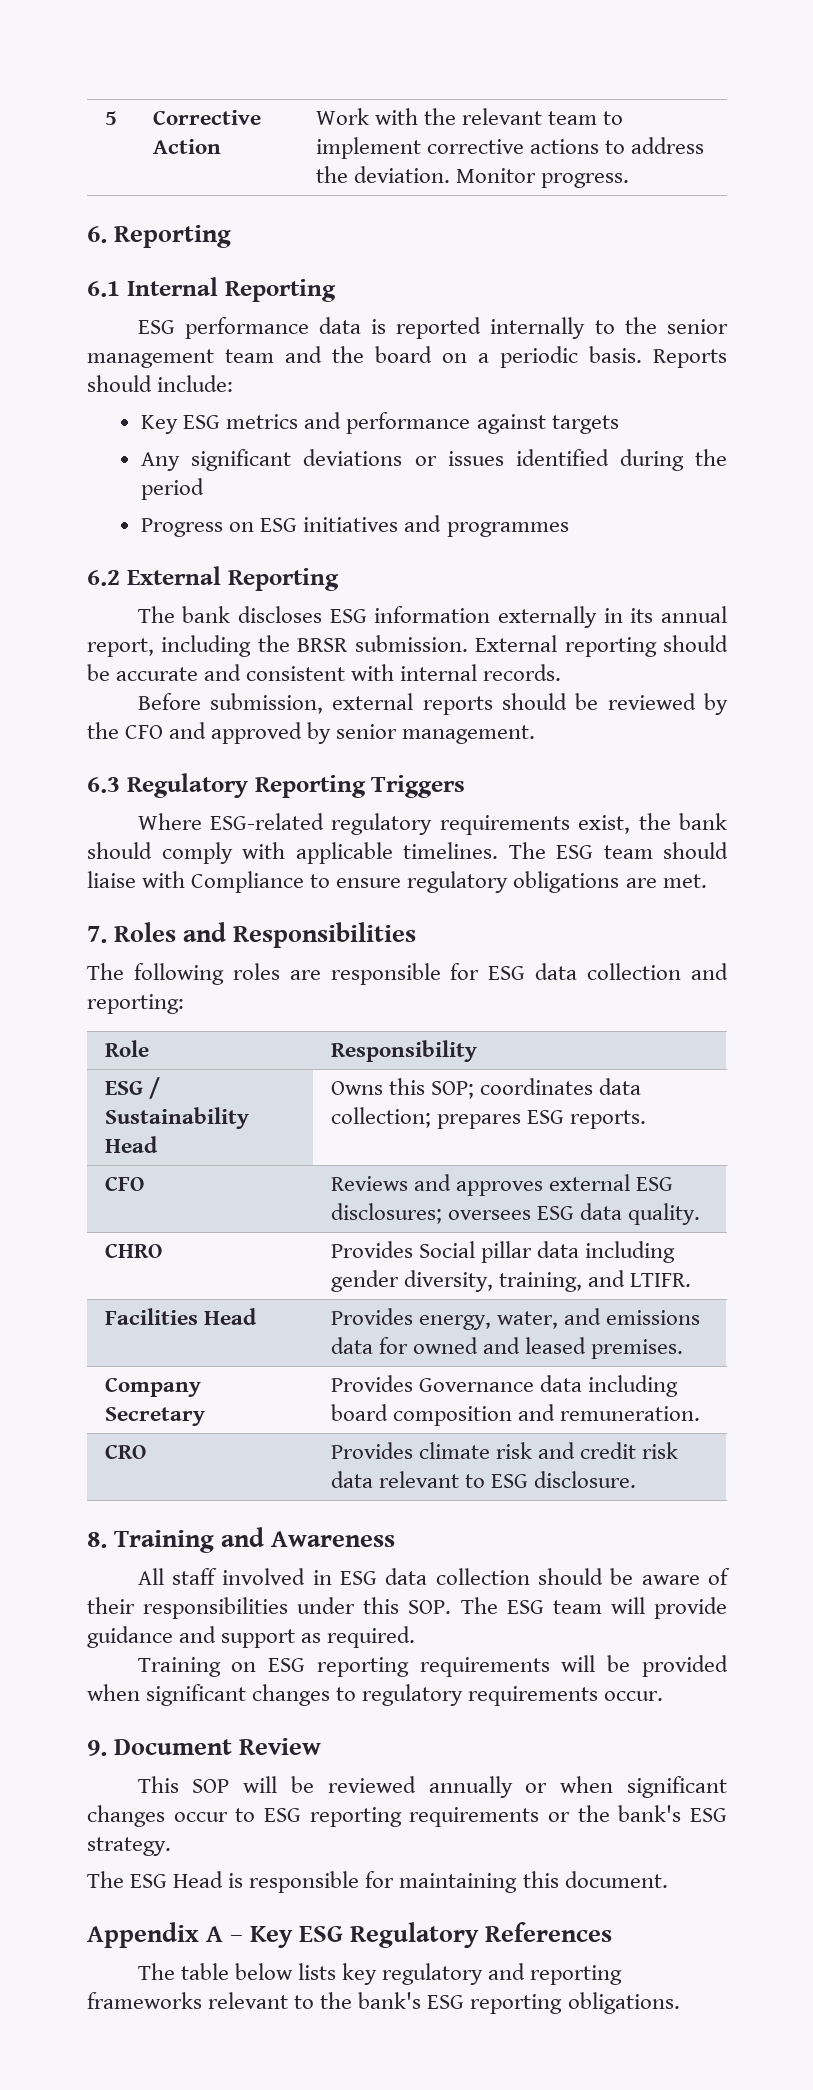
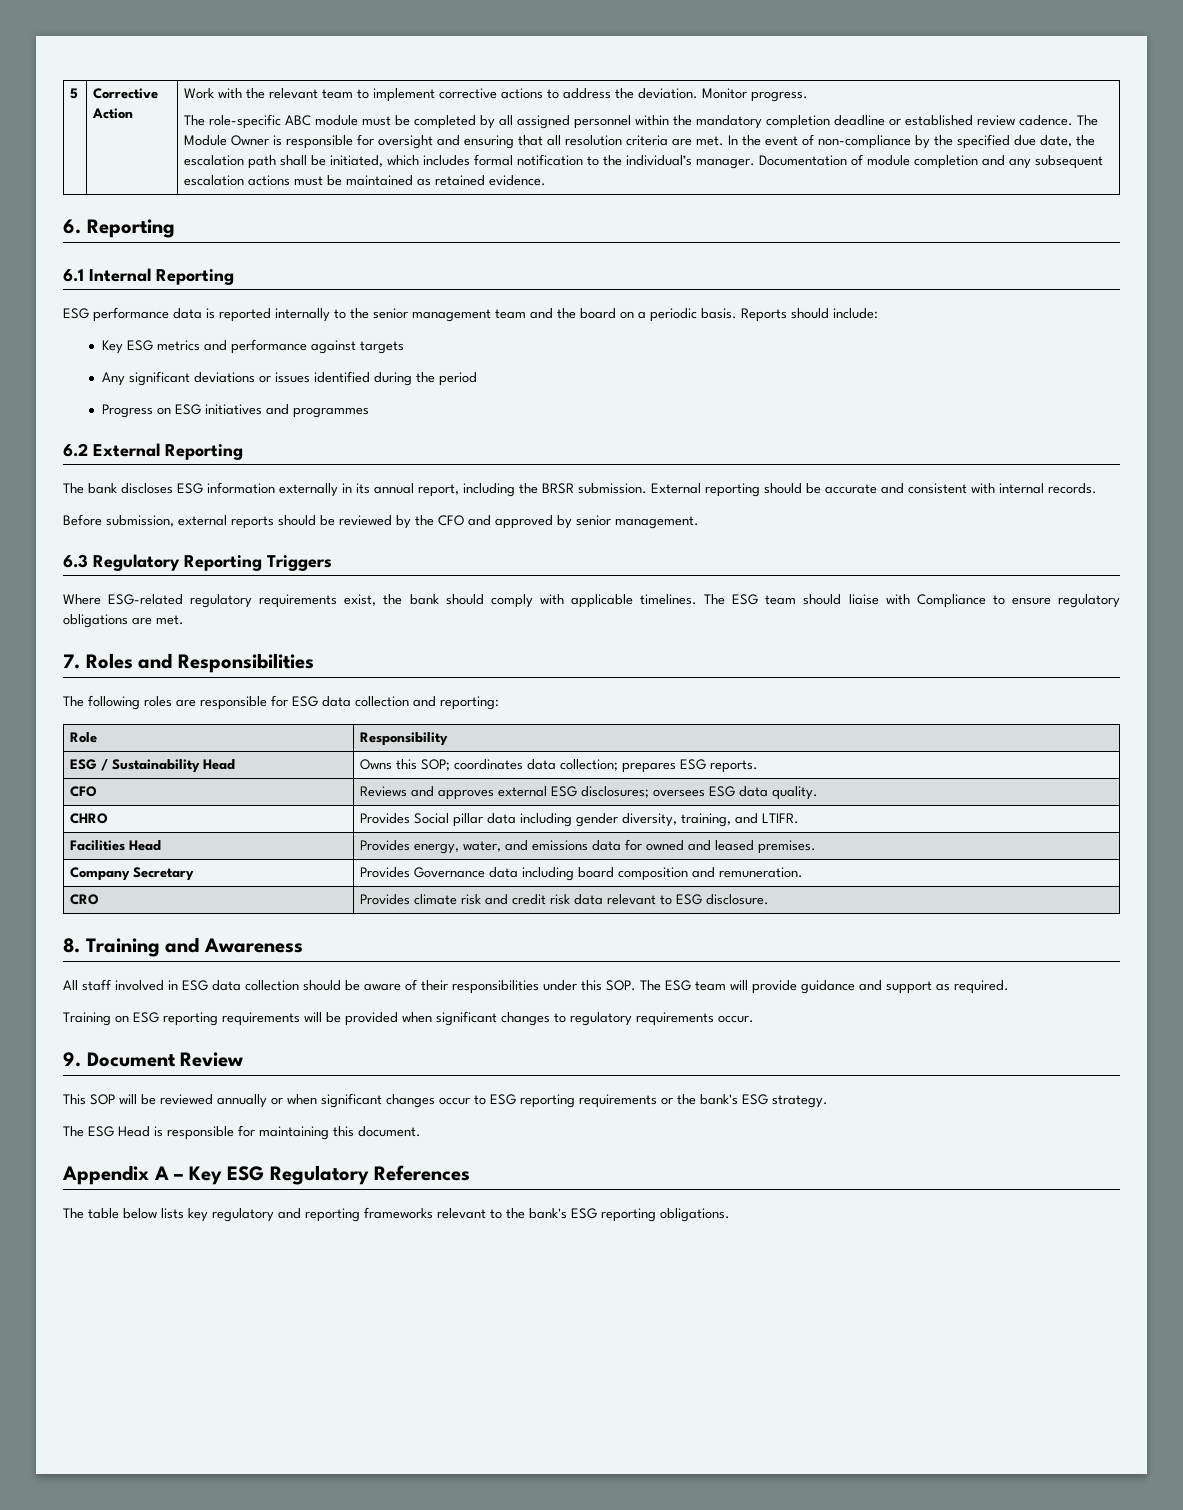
+ The role-specific ABC module must be completed by all assigned personnel within the mandatory completion deadline or established review cadence. The Module Owner is responsible for oversight and ensuring that all resolution criteria are met. In the event of non-compliance by the specified due date, the escalation path shall be initiated, which includes formal notification to the individual’s manager. Documentation of module completion and any subsequent escalation actions must be maintained as retained evidence.

